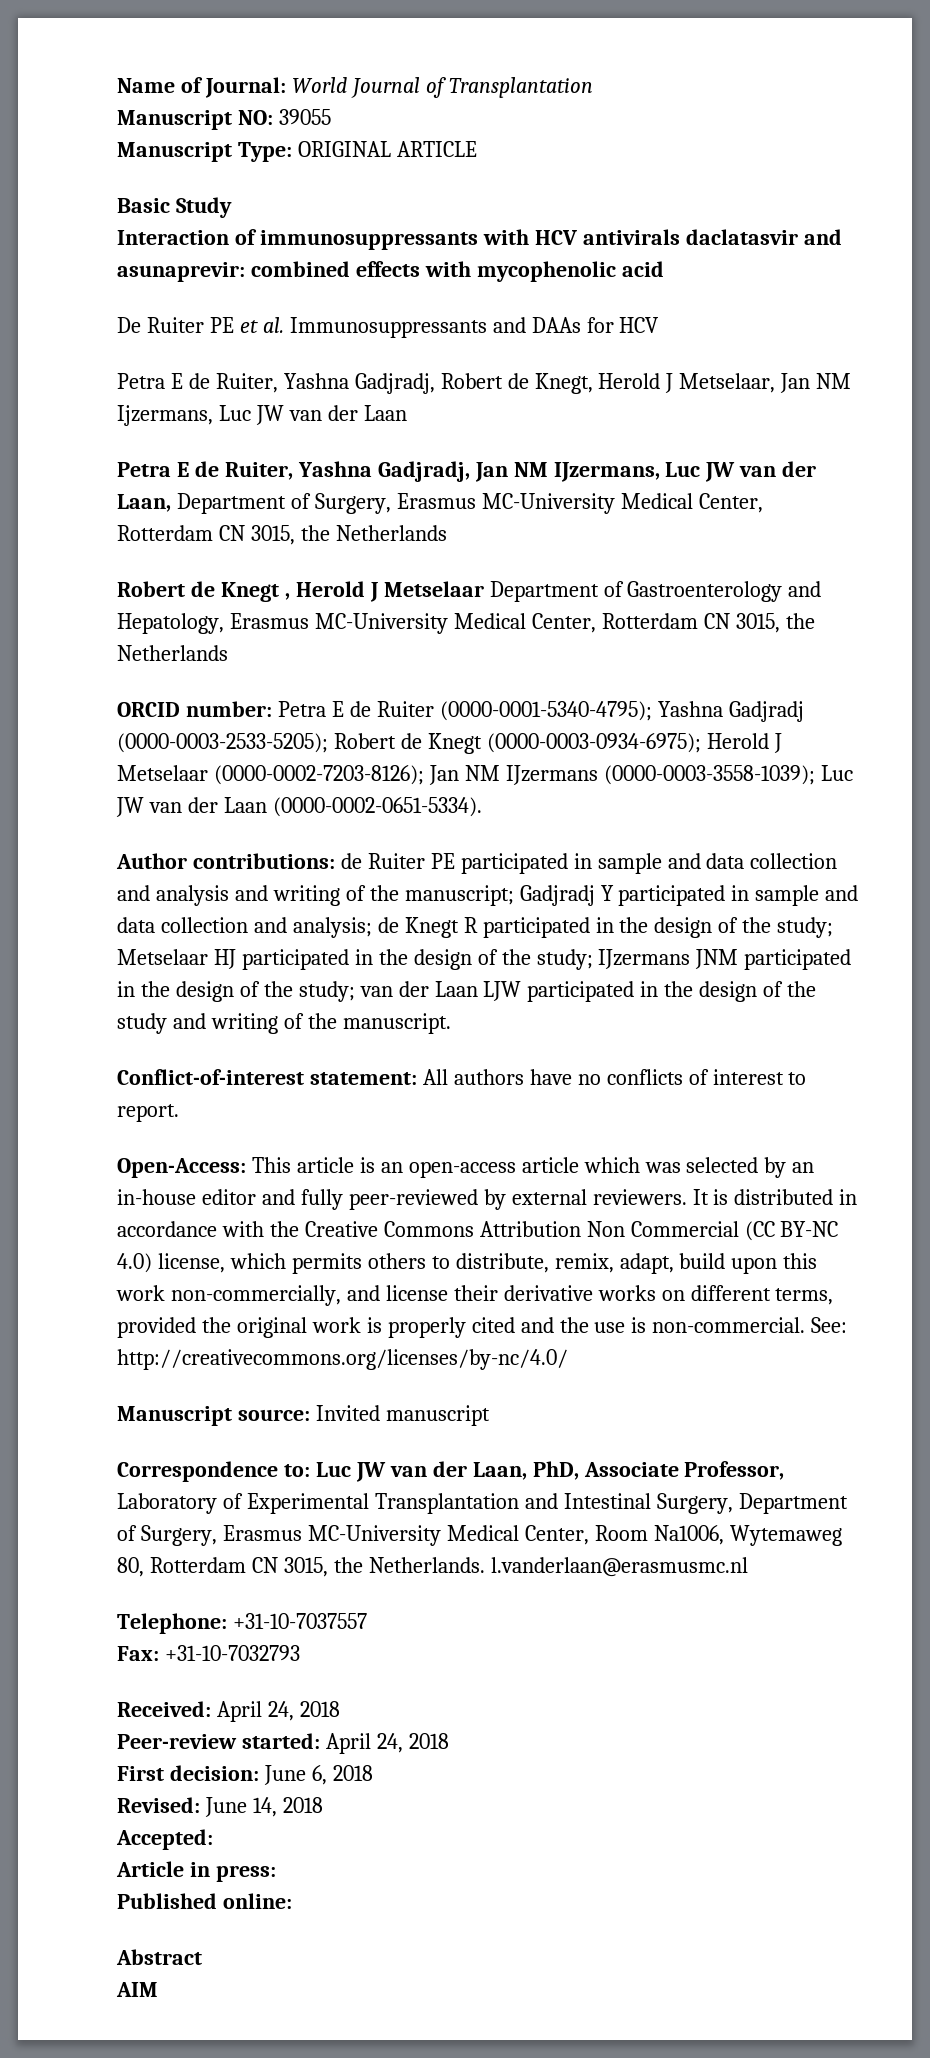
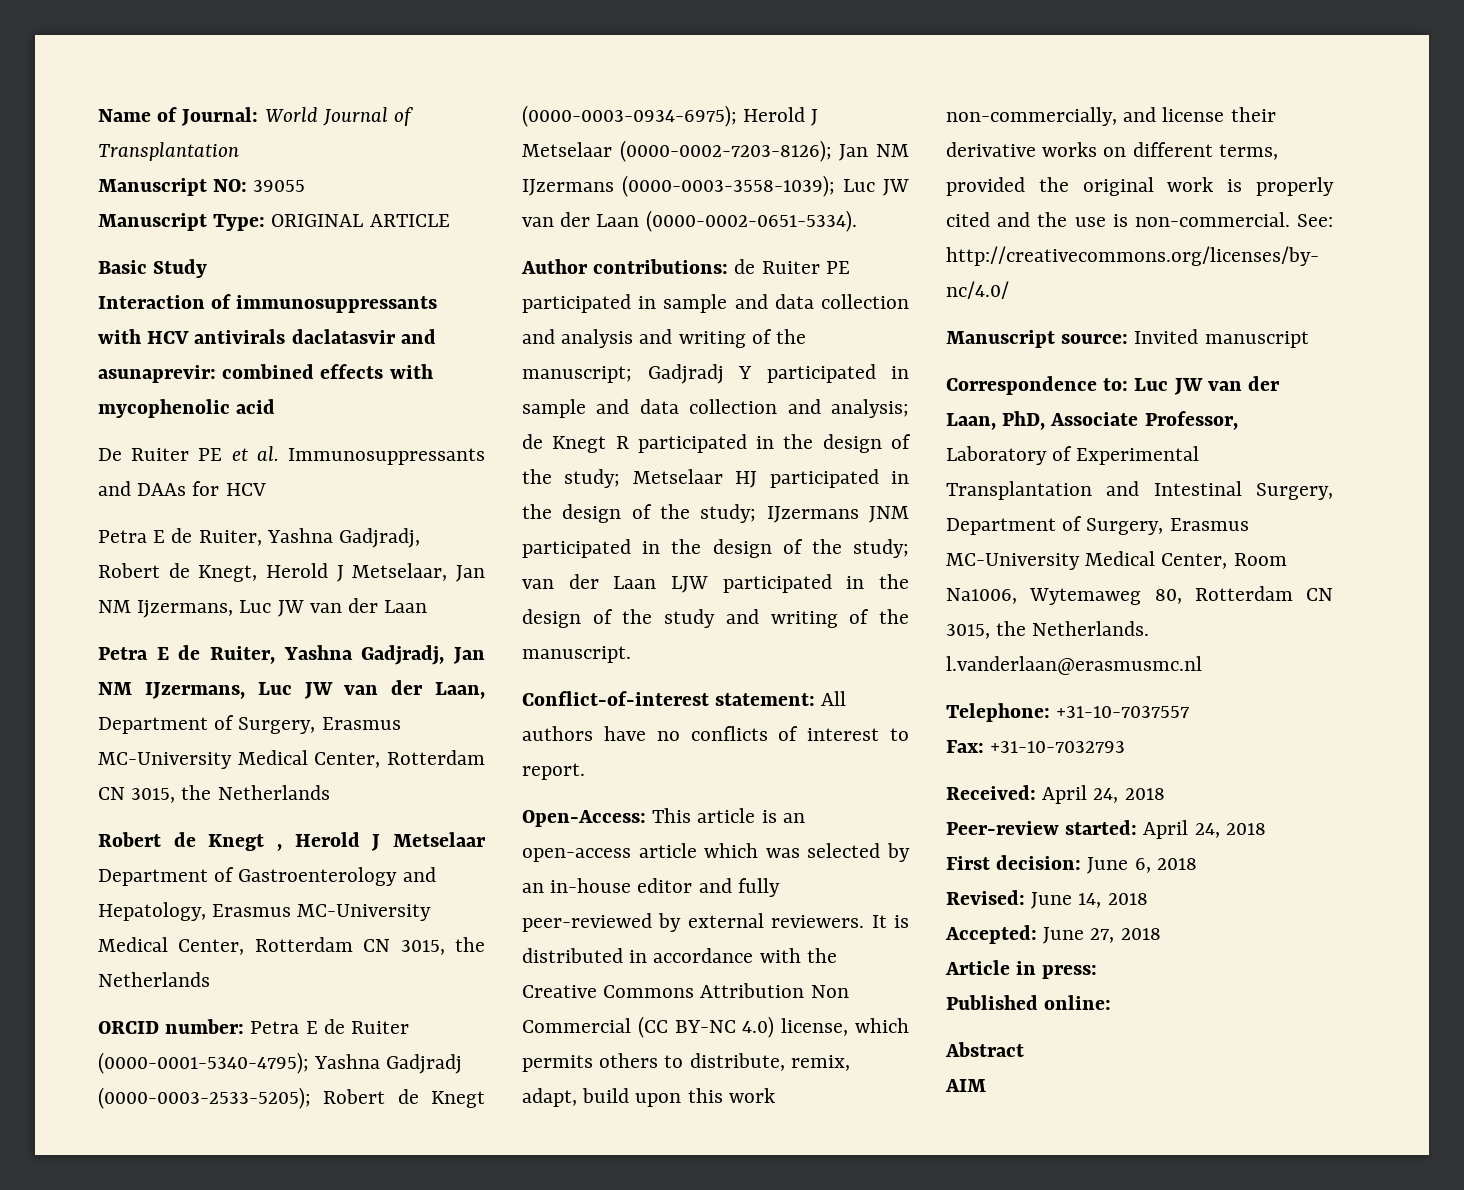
- Accepted:
+ Accepted: June 27, 2018

